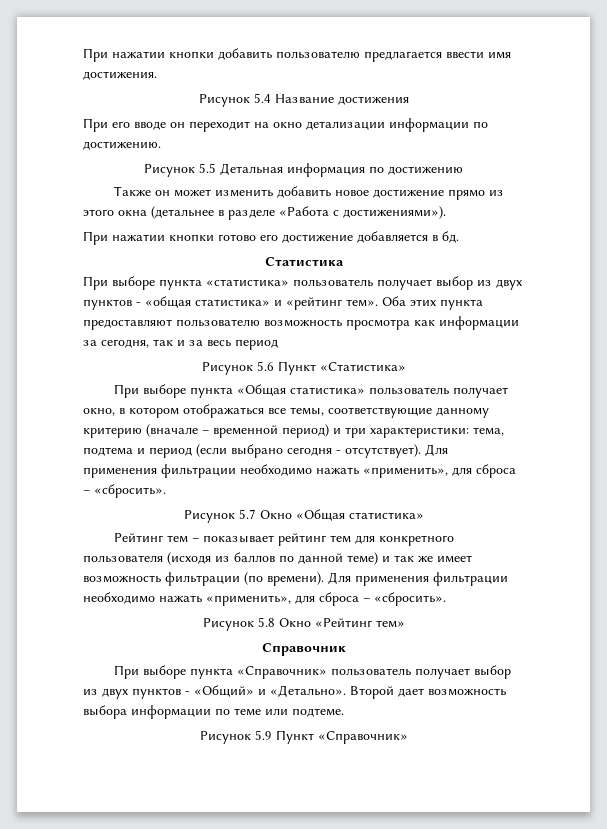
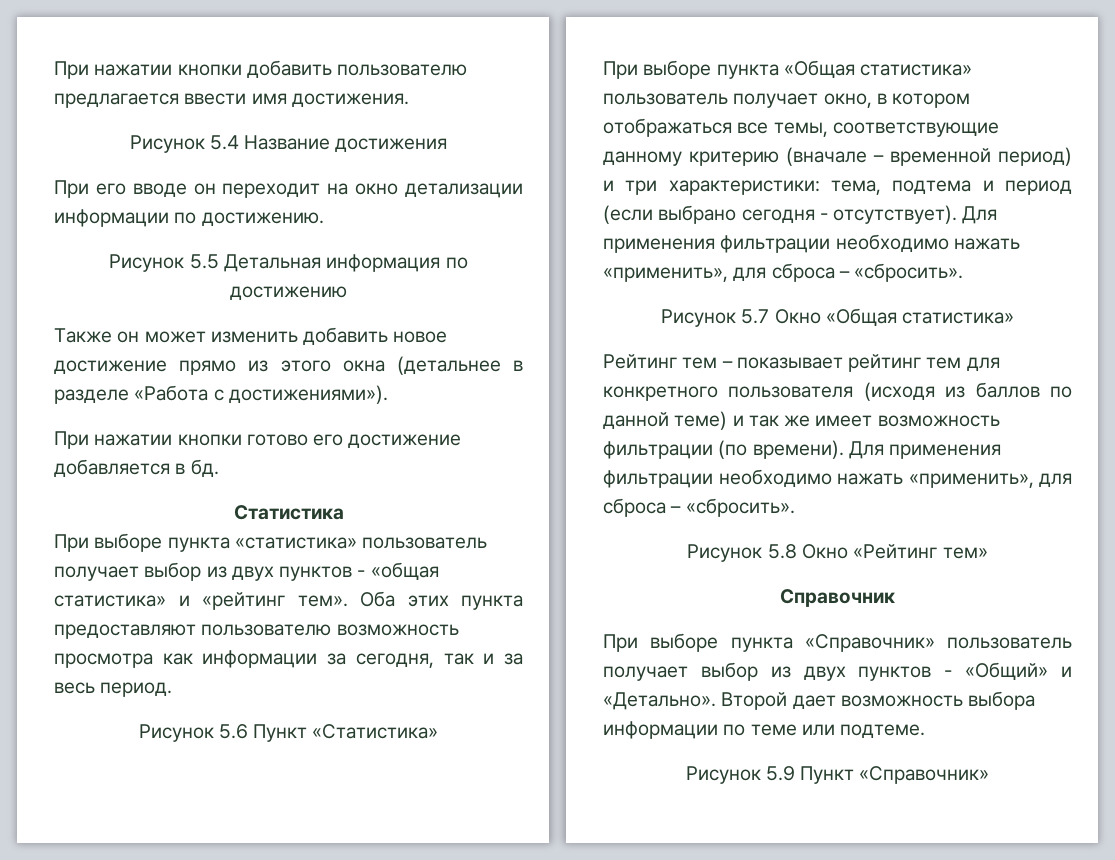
- Оба этих пункта предоставляют пользователю возможность просмотра как информации за сегодня, так и за весь период
+ Оба этих пункта предоставляют пользователю возможность просмотра как информации за сегодня, так и за весь период.

